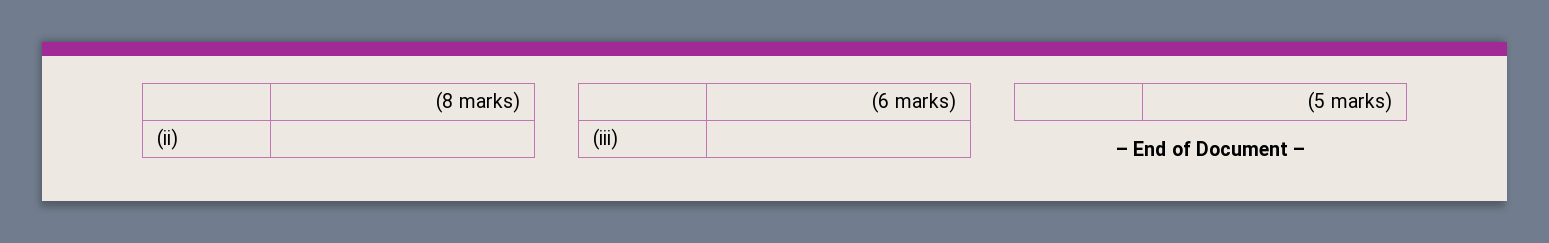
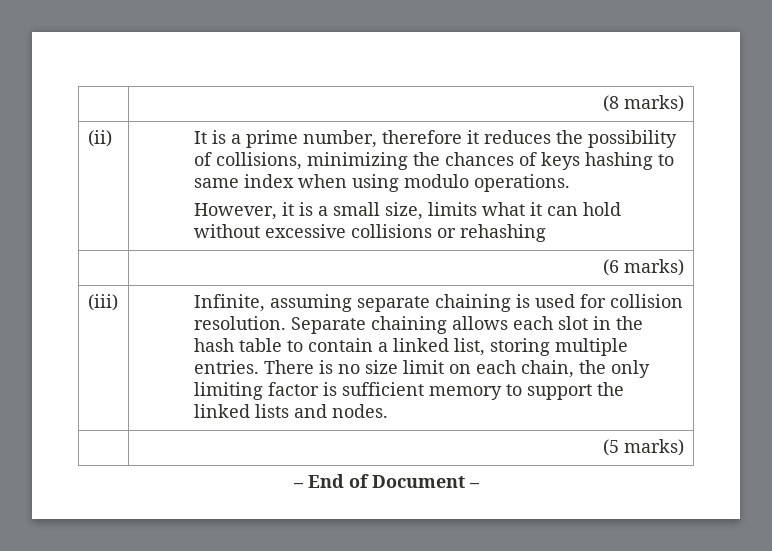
+ It is a prime number, therefore it reduces the possibility of collisions, minimizing the chances of keys hashing to same index when using modulo operations.
+ However, it is a small size, limits what it can hold without excessive collisions or rehashing
  | (6 marks)
- (iii) |
+ (iii) | Infinite, assuming separate chaining is used for collision resolution. Separate chaining allows each slot in the hash table to contain a linked list, storing multiple entries. There is no size limit on each chain, the only limiting factor is sufficient memory to support the linked lists and nodes.

